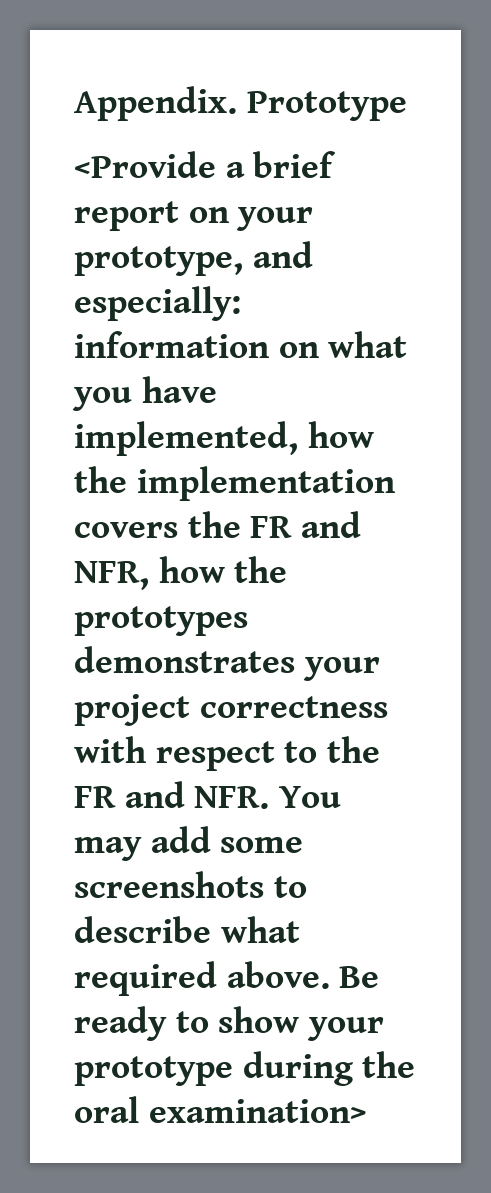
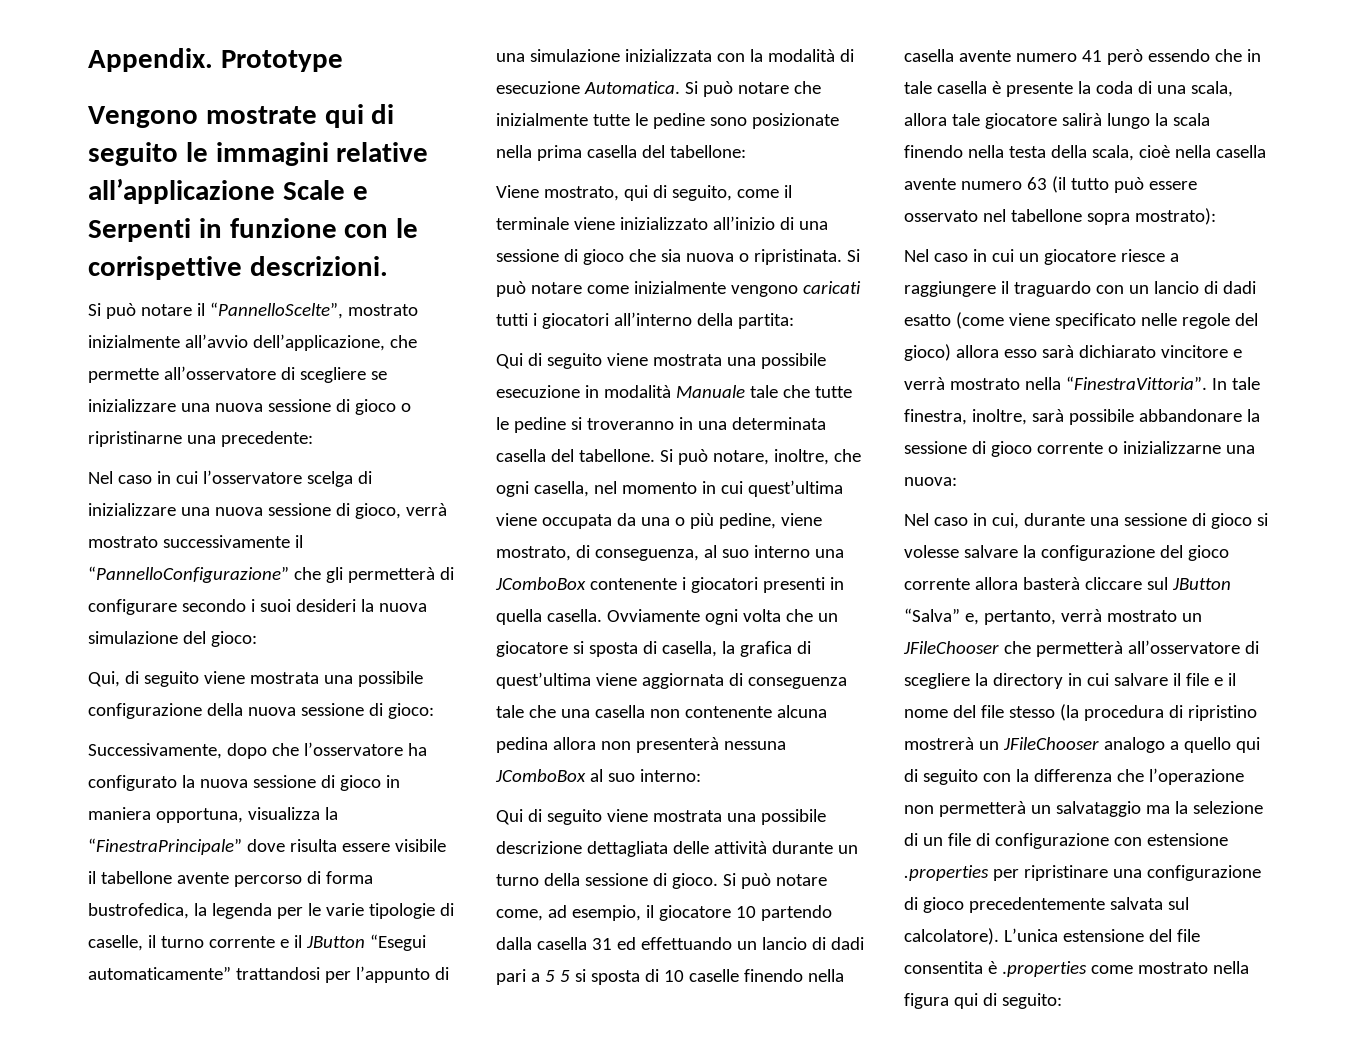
- <Provide a brief report on your prototype, and especially: information on what you have implemented, how the implementation covers the FR and NFR, how the prototypes demonstrates your project correctness with respect to the FR and NFR. You may add some screenshots to describe what required above. Be ready to show your prototype during the oral examination>
+ Vengono mostrate qui di seguito le immagini relative all’applicazione Scale e Serpenti in funzione con le corrispettive descrizioni.
+ Si può notare il “PannelloScelte”, mostrato inizialmente all’avvio dell’applicazione, che permette all’osservatore di scegliere se inizializzare una nuova sessione di gioco o ripristinarne una precedente:
+ Nel caso in cui l’osservatore scelga di inizializzare una nuova sessione di gioco, verrà mostrato successivamente il “PannelloConfigurazione” che gli permetterà di configurare secondo i suoi desideri la nuova simulazione del gioco:
+ Qui, di seguito viene mostrata una possibile configurazione della nuova sessione di gioco:
+ Successivamente, dopo che l’osservatore ha configurato la nuova sessione di gioco in maniera opportuna, visualizza la “FinestraPrincipale” dove risulta essere visibile il tabellone avente percorso di forma bustrofedica, la legenda per le varie tipologie di caselle, il turno corrente e il JButton “Esegui automaticamente” trattandosi per l’appunto di una simulazione inizializzata con la modalità di esecuzione Automatica. Si può notare che inizialmente tutte le pedine sono posizionate nella prima casella del tabellone:
+ Viene mostrato, qui di seguito, come il terminale viene inizializzato all’inizio di una sessione di gioco che sia nuova o ripristinata. Si può notare come inizialmente vengono caricati tutti i giocatori all’interno della partita:
+ Qui di seguito viene mostrata una possibile esecuzione in modalità Manuale tale che tutte le pedine si troveranno in una determinata casella del tabellone. Si può notare, inoltre, che ogni casella, nel momento in cui quest’ultima viene occupata da una o più pedine, viene mostrato, di conseguenza, al suo interno una JComboBox contenente i giocatori presenti in quella casella. Ovviamente ogni volta che un giocatore si sposta di casella, la grafica di quest’ultima viene aggiornata di conseguenza tale che una casella non contenente alcuna pedina allora non presenterà nessuna JComboBox al suo interno:
+ Qui di seguito viene mostrata una possibile descrizione dettagliata delle attività durante un turno della sessione di gioco. Si può notare come, ad esempio, il giocatore 10 partendo dalla casella 31 ed effettuando un lancio di dadi pari a 5 5 si sposta di 10 caselle finendo nella casella avente numero 41 però essendo che in tale casella è presente la coda di una scala, allora tale giocatore salirà lungo la scala finendo nella testa della scala, cioè nella casella avente numero 63 (il tutto può essere osservato nel tabellone sopra mostrato):
+ Nel caso in cui un giocatore riesce a raggiungere il traguardo con un lancio di dadi esatto (come viene specificato nelle regole del gioco) allora esso sarà dichiarato vincitore e verrà mostrato nella “FinestraVittoria”. In tale finestra, inoltre, sarà possibile abbandonare la sessione di gioco corrente o inizializzarne una nuova:
+ Nel caso in cui, durante una sessione di gioco si volesse salvare la configurazione del gioco corrente allora basterà cliccare sul JButton “Salva” e, pertanto, verrà mostrato un JFileChooser che permetterà all’osservatore di scegliere la directory in cui salvare il file e il nome del file stesso (la procedura di ripristino mostrerà un JFileChooser analogo a quello qui di seguito con la differenza che l’operazione non permetterà un salvataggio ma la selezione di un file di configurazione con estensione .properties per ripristinare una configurazione di gioco precedentemente salvata sul calcolatore). L’unica estensione del file consentita è .properties come mostrato nella figura qui di seguito:

